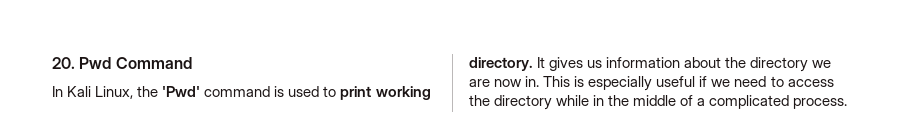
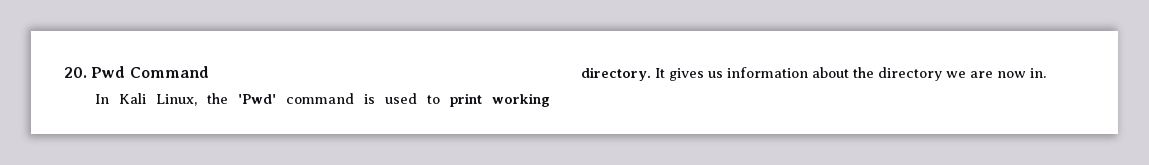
- This is especially useful if we need to access the directory while in the middle of a complicated process.

